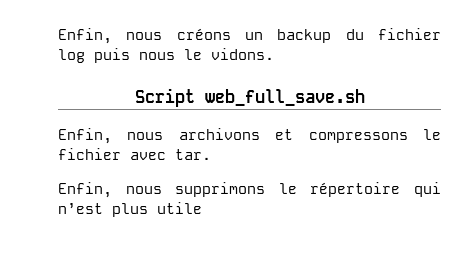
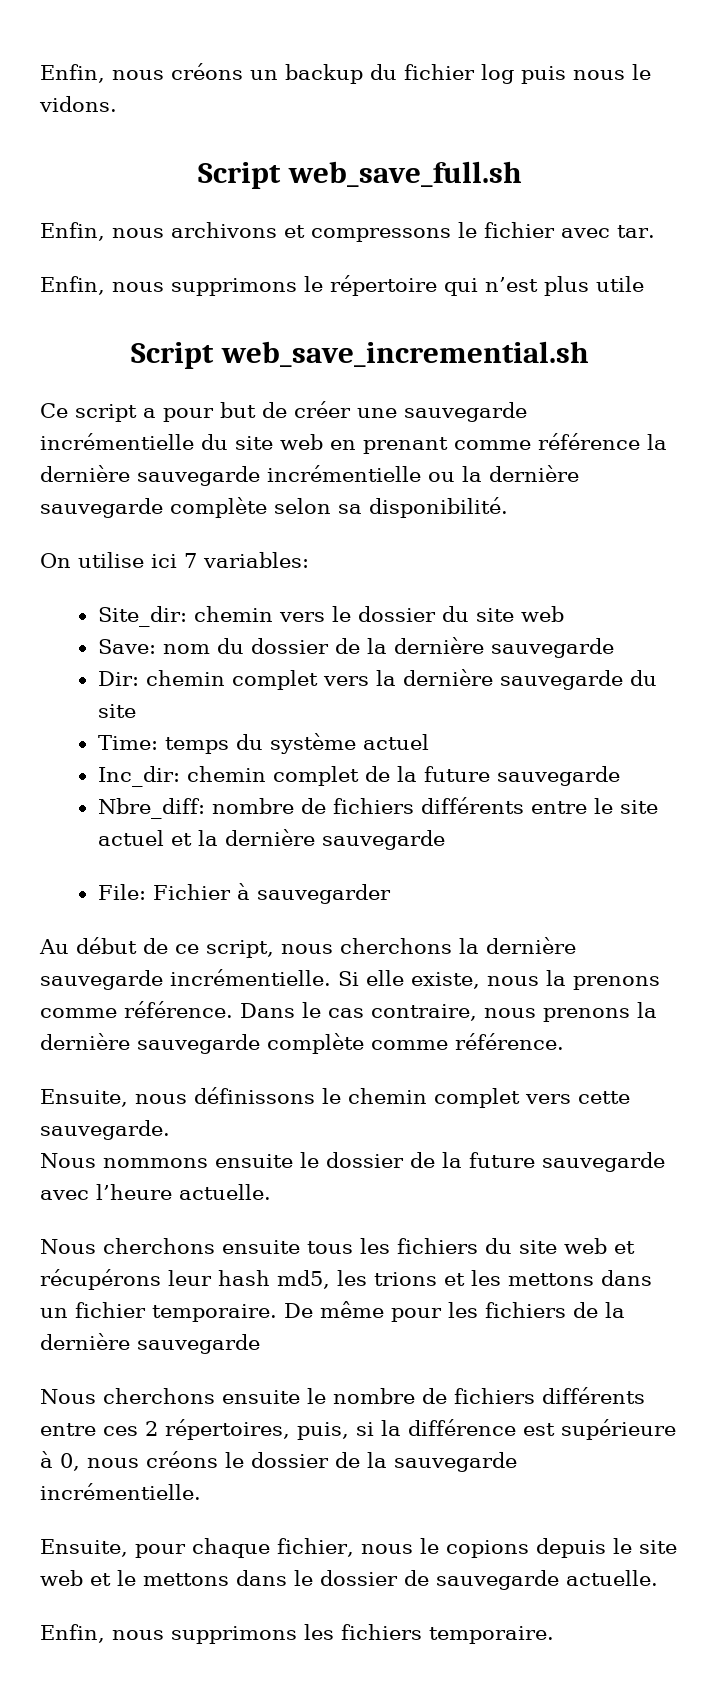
- Script web_full_save.sh
+ Script web_save_full.sh
+ Script web_save_incremential.sh
+ Ce script a pour but de créer une sauvegarde incrémentielle du site web en prenant comme référence la dernière sauvegarde incrémentielle ou la dernière sauvegarde complète selon sa disponibilité.
+ On utilise ici 7 variables:
+ Site_dir: chemin vers le dossier du site web
+ Save: nom du dossier de la dernière sauvegarde
+ Dir: chemin complet vers la dernière sauvegarde du site
+ Time: temps du système actuel
+ Inc_dir: chemin complet de la future sauvegarde
+ Nbre_diff: nombre de fichiers différents entre le site actuel et la dernière sauvegarde
+ File: Fichier à sauvegarder
+ Au début de ce script, nous cherchons la dernière sauvegarde incrémentielle. Si elle existe, nous la prenons comme référence. Dans le cas contraire, nous prenons la dernière sauvegarde complète comme référence.
+ Ensuite, nous définissons le chemin complet vers cette sauvegarde.
+ Nous nommons ensuite le dossier de la future sauvegarde avec l’heure actuelle.
+ Nous cherchons ensuite tous les fichiers du site web et récupérons leur hash md5, les trions et les mettons dans un fichier temporaire. De même pour les fichiers de la dernière sauvegarde
+ Nous cherchons ensuite le nombre de fichiers différents entre ces 2 répertoires, puis, si la différence est supérieure à 0, nous créons le dossier de la sauvegarde incrémentielle.
+ Ensuite, pour chaque fichier, nous le copions depuis le site web et le mettons dans le dossier de sauvegarde actuelle.
+ Enfin, nous supprimons les fichiers temporaire.

